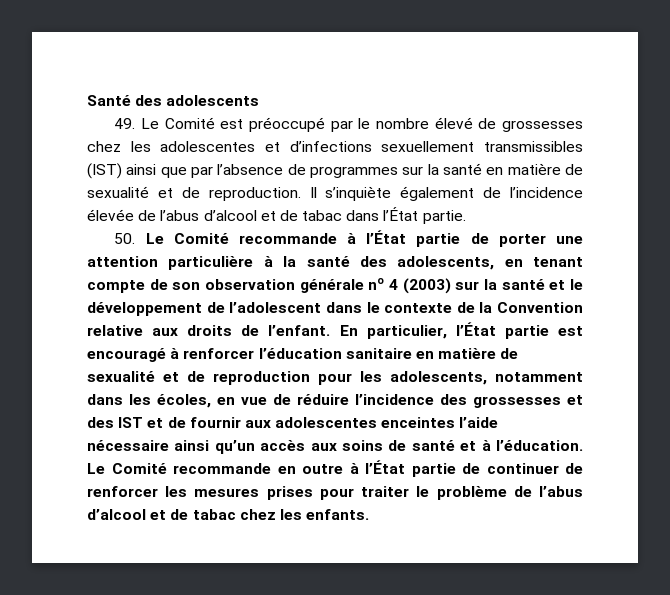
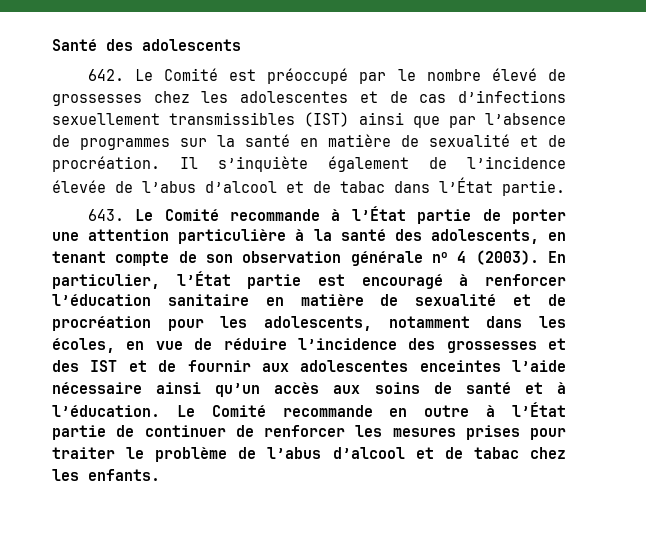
- 49. Le Comité est préoccupé par le nombre élevé de grossesses chez les adolescentes et d’infections sexuellement transmissibles (IST) ainsi que par l’absence de programmes sur la santé en matière de sexualité et de reproduction.
+ 642. Le Comité est préoccupé par le nombre élevé de grossesses chez les adolescentes et de cas d’infections sexuellement transmissibles (IST) ainsi que par l’absence de programmes sur la santé en matière de sexualité et de procréation.
- 50. Le Comité recommande à l’État partie de porter une attention particulière à la santé des adolescents, en tenant compte de son observation générale no 4 (2003) sur la santé et le développement de l’adolescent dans le contexte de la Convention relative aux droits de l’enfant.
+ 643. Le Comité recommande à l’État partie de porter une attention particulière à la santé des adolescents, en tenant compte de son observation générale no 4 (2003).
- En particulier, l’État partie est encouragé à renforcer l’éducation sanitaire en matière de sexualité et de reproduction pour les adolescents, notamment dans les écoles, en vue de réduire l’incidence des grossesses et des IST et de fournir aux adolescentes enceintes l’aide nécessaire ainsi qu’un accès aux soins de santé et à l’éducation.
+ En particulier, l’État partie est encouragé à renforcer l’éducation sanitaire en matière de sexualité et de procréation pour les adolescents, notamment dans les écoles, en vue de réduire l’incidence des grossesses et des IST et de fournir aux adolescentes enceintes l’aide nécessaire ainsi qu’un accès aux soins de santé et à l’éducation.

